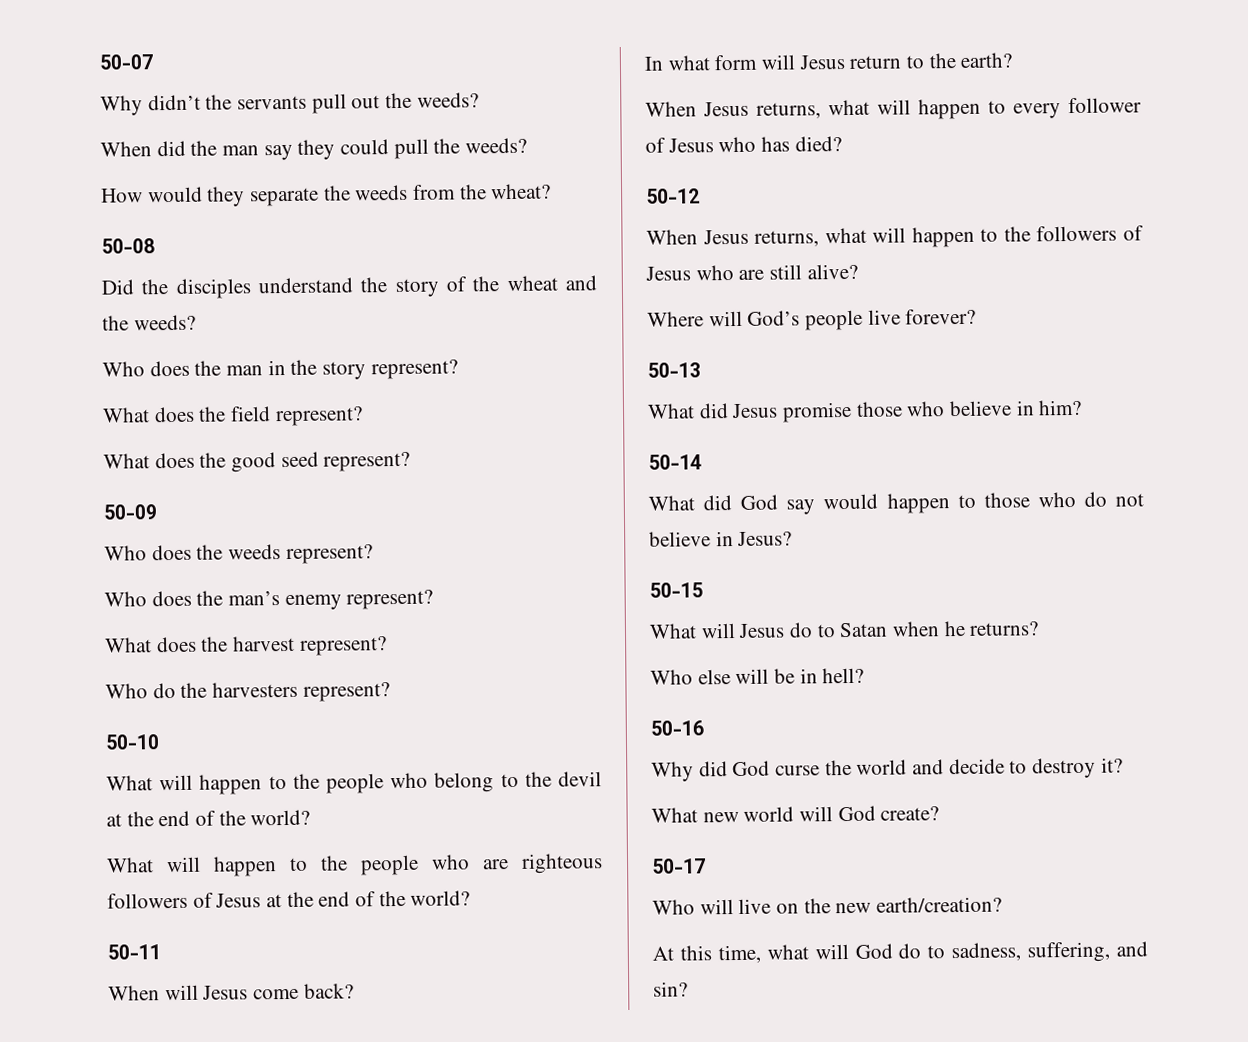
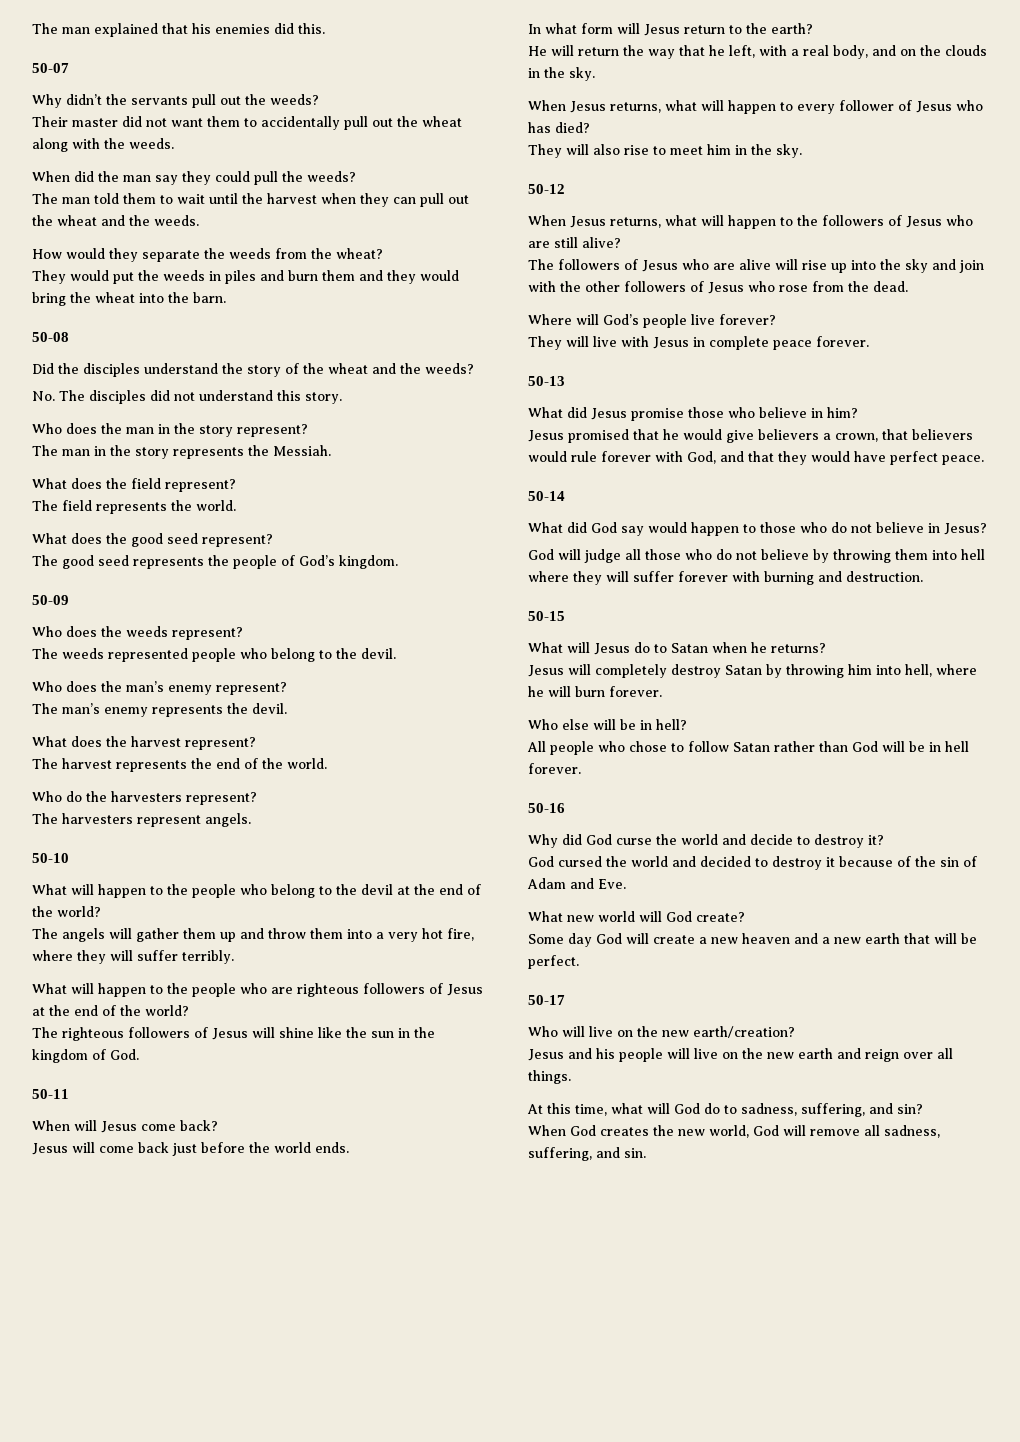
+ The man explained that his enemies did this.
+ Their master did not want them to accidentally pull out the wheat along with the weeds.
+ The man told them to wait until the harvest when they can pull out the wheat and the weeds.
+ They would put the weeds in piles and burn them and they would bring the wheat into the barn.
+ No. The disciples did not understand this story.
+ The man in the story represents the Messiah.
+ The field represents the world.
+ The good seed represents the people of God’s kingdom.
+ The weeds represented people who belong to the devil.
+ The man’s enemy represents the devil.
+ The harvest represents the end of the world.
+ The harvesters represent angels.
+ The angels will gather them up and throw them into a very hot fire, where they will suffer terribly.
+ The righteous followers of Jesus will shine like the sun in the kingdom of God.
+ Jesus will come back just before the world ends.
+ He will return the way that he left, with a real body, and on the clouds in the sky.
+ They will also rise to meet him in the sky.
+ The followers of Jesus who are alive will rise up into the sky and join with the other followers of Jesus who rose from the dead.
+ They will live with Jesus in complete peace forever.
+ Jesus promised that he would give believers a crown, that believers would rule forever with God, and that they would have perfect peace.
+ God will judge all those who do not believe by throwing them into hell where they will suffer forever with burning and destruction.
+ Jesus will completely destroy Satan by throwing him into hell, where he will burn forever.
+ All people who chose to follow Satan rather than God will be in hell forever.
+ God cursed the world and decided to destroy it because of the sin of Adam and Eve.
+ Some day God will create a new heaven and a new earth that will be perfect.
+ Jesus and his people will live on the new earth and reign over all things.
+ When God creates the new world, God will remove all sadness, suffering, and sin.

